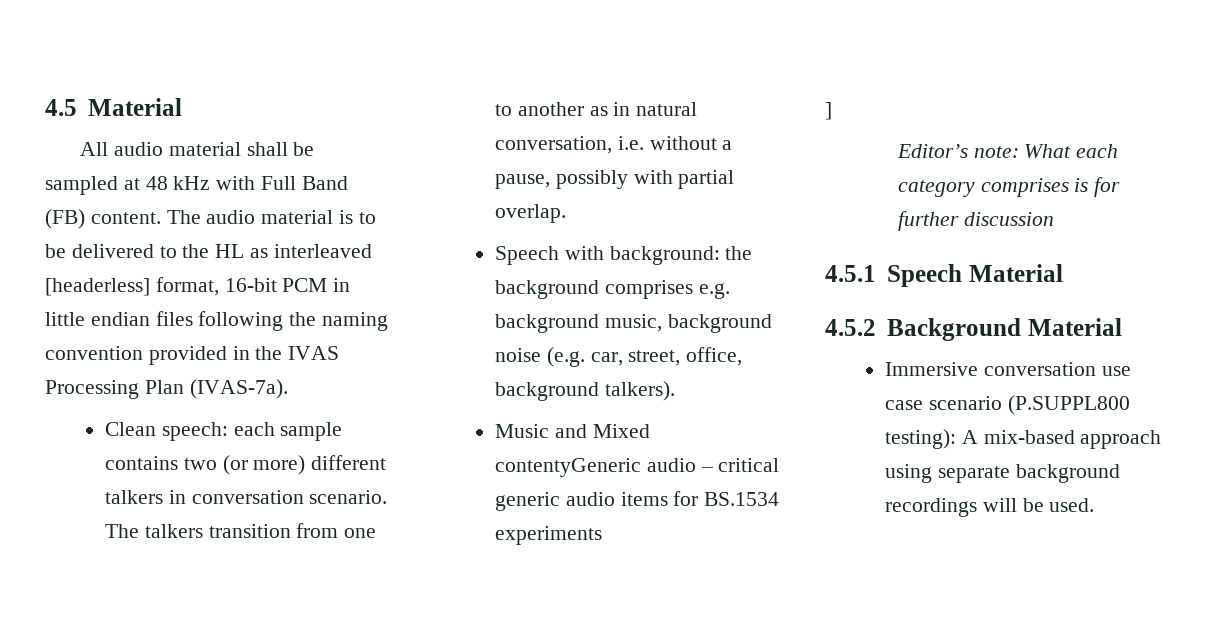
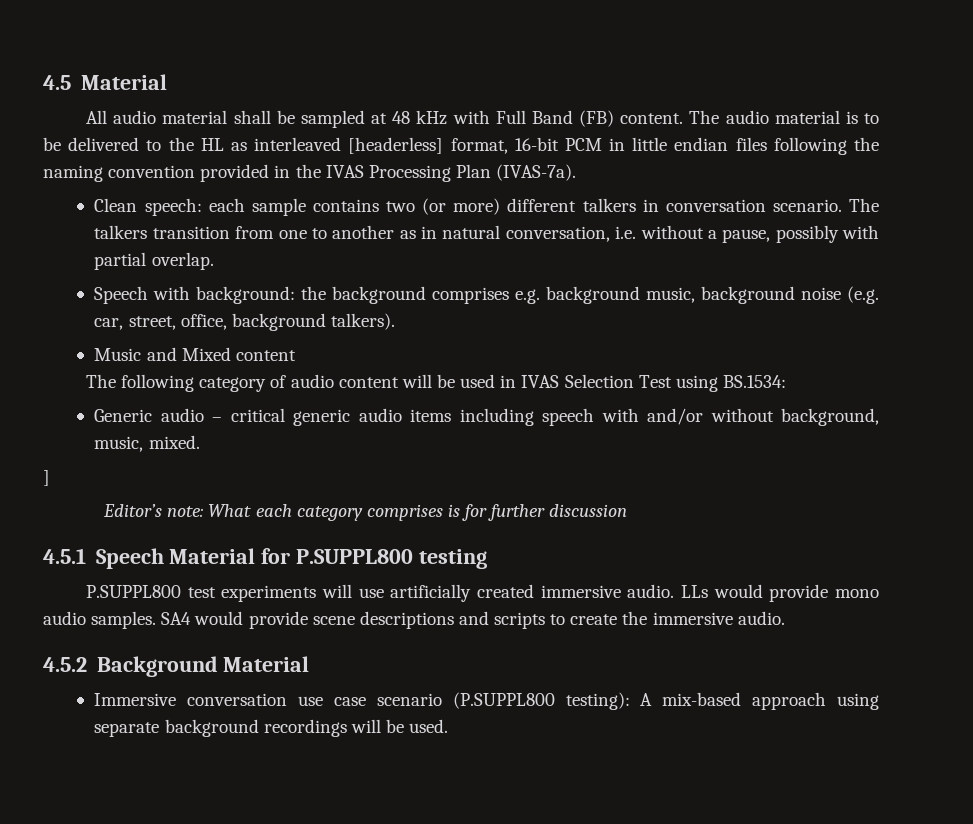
- Music and Mixed contentyGeneric audio – critical generic audio items for BS.1534 experiments
+ Music and Mixed content
+ The following category of audio content will be used in IVAS Selection Test using BS.1534:
+ Generic audio – critical generic audio items including speech with and/or without background, music, mixed.
- 4.5.1 Speech Material
+ 4.5.1 Speech Material for P.SUPPL800 testing
+ P.SUPPL800 test experiments will use artificially created immersive audio. LLs would provide mono audio samples. SA4 would provide scene descriptions and scripts to create the immersive audio.

